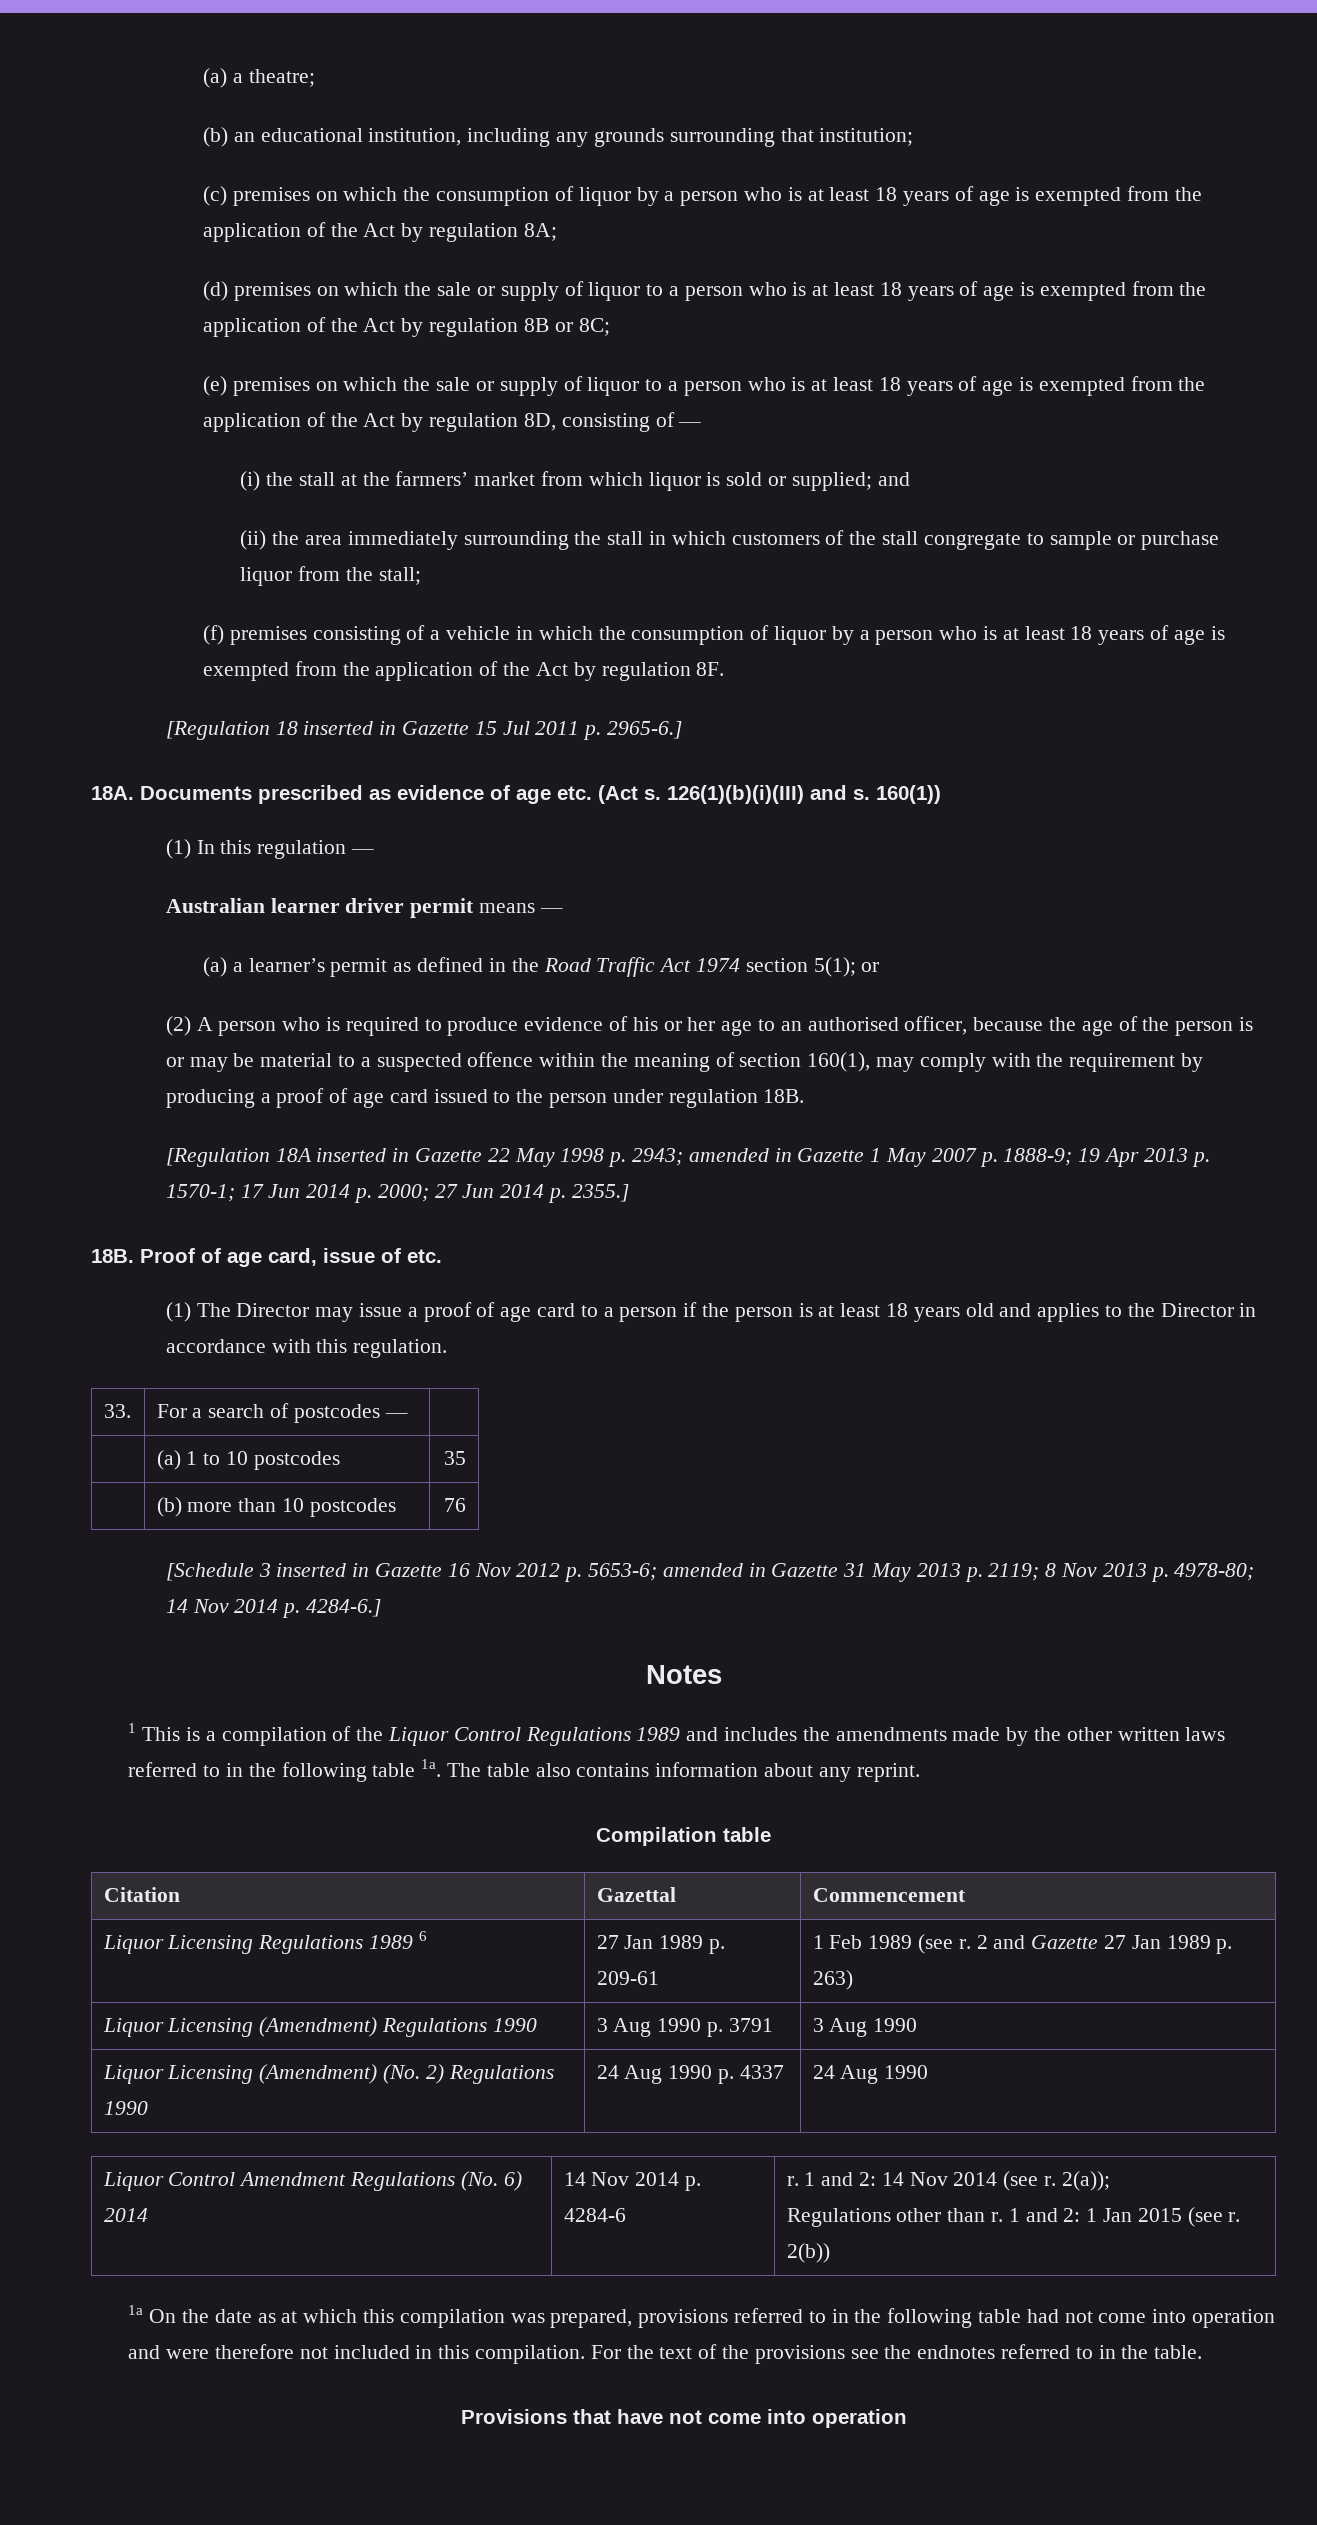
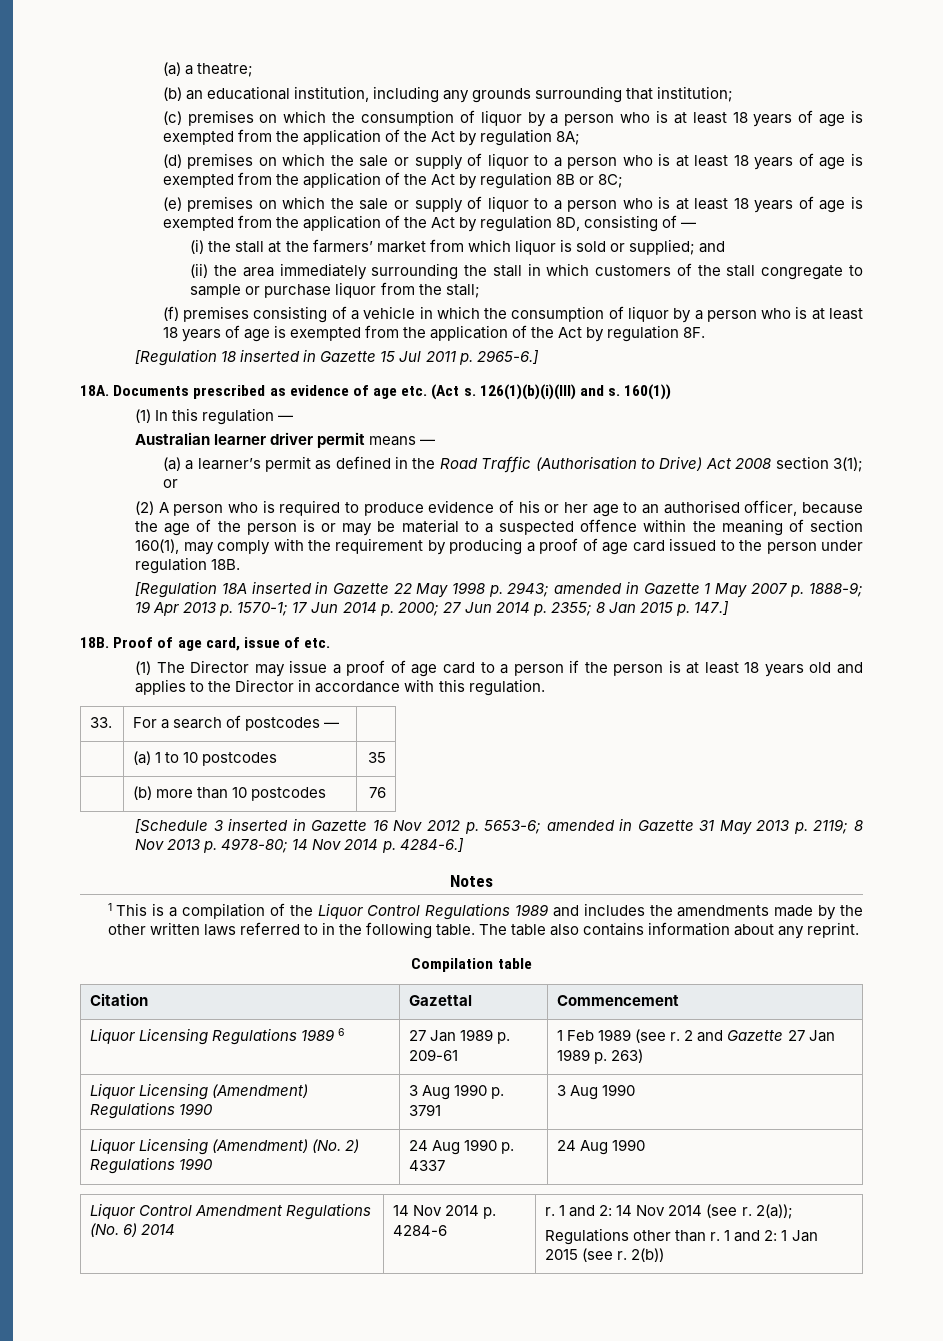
- (a) a learner’s permit as defined in the Road Traffic Act 1974 section 5(1); or
+ (a) a learner’s permit as defined in the Road Traffic (Authorisation to Drive) Act 2008 section 3(1); or
- [Regulation 18A inserted in Gazette 22 May 1998 p. 2943; amended in Gazette 1 May 2007 p. 1888-9; 19 Apr 2013 p. 1570-1; 17 Jun 2014 p. 2000; 27 Jun 2014 p. 2355.]
+ [Regulation 18A inserted in Gazette 22 May 1998 p. 2943; amended in Gazette 1 May 2007 p. 1888-9; 19 Apr 2013 p. 1570-1; 17 Jun 2014 p. 2000; 27 Jun 2014 p. 2355; 8 Jan 2015 p. 147.]
- 1 This is a compilation of the Liquor Control Regulations 1989 and includes the amendments made by the other written laws referred to in the following table 1a.
+ 1 This is a compilation of the Liquor Control Regulations 1989 and includes the amendments made by the other written laws referred to in the following table.
- 1a On the date as at which this compilation was prepared, provisions referred to in the following table had not come into operation and were therefore not included in this compilation. For the text of the provisions see the endnotes referred to in the table.
- Provisions that have not come into operation

